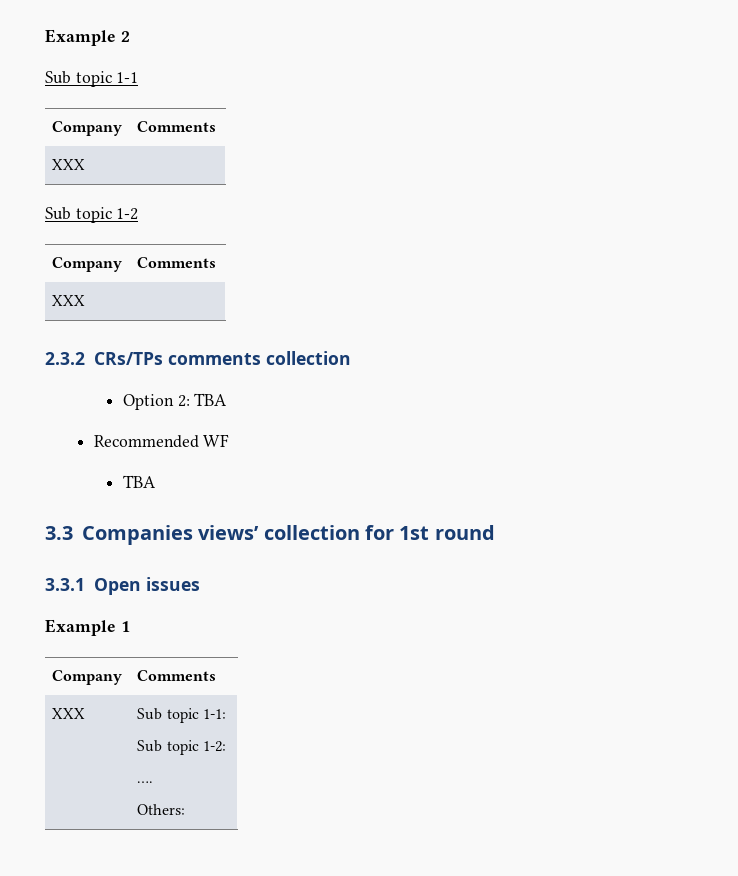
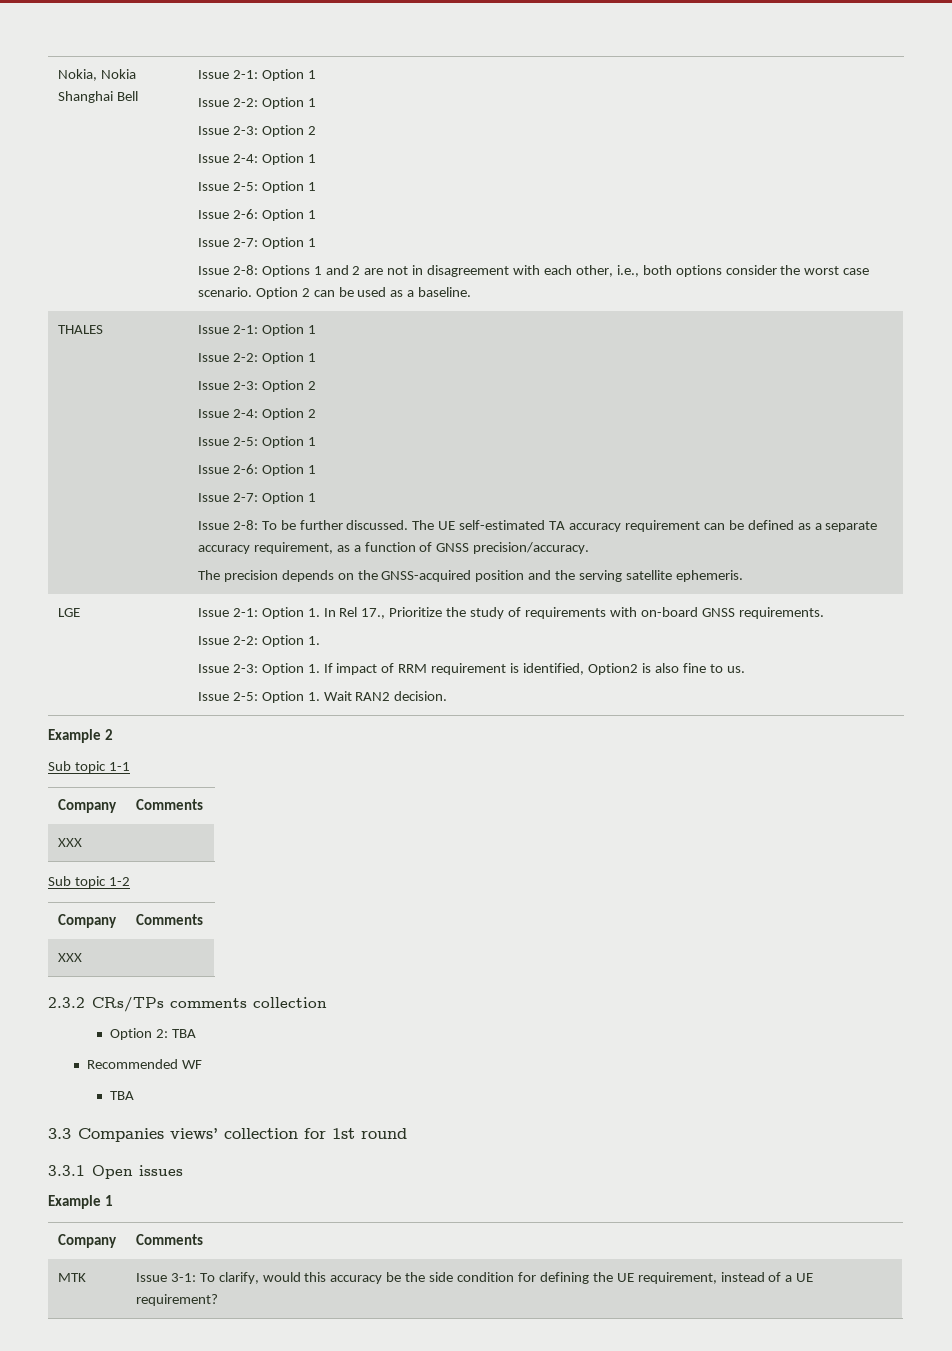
+ Nokia, Nokia Shanghai Bell | Issue 2-1: Option 1
+ Issue 2-2: Option 1
+ Issue 2-3: Option 2
+ Issue 2-4: Option 1
+ Issue 2-5: Option 1
+ Issue 2-6: Option 1
+ Issue 2-7: Option 1
+ Issue 2-8: Options 1 and 2 are not in disagreement with each other, i.e., both options consider the worst case scenario. Option 2 can be used as a baseline.
+ THALES | Issue 2-1: Option 1
+ Issue 2-2: Option 1
+ Issue 2-3: Option 2
+ Issue 2-4: Option 2
+ Issue 2-5: Option 1
+ Issue 2-6: Option 1
+ Issue 2-7: Option 1
+ Issue 2-8: To be further discussed. The UE self-estimated TA accuracy requirement can be defined as a separate accuracy requirement, as a function of GNSS precision/accuracy.
+ The precision depends on the GNSS-acquired position and the serving satellite ephemeris.
+ LGE | Issue 2-1: Option 1. In Rel 17., Prioritize the study of requirements with on-board GNSS requirements.
+ Issue 2-2: Option 1.
+ Issue 2-3: Option 1. If impact of RRM requirement is identified, Option2 is also fine to us.
+ Issue 2-5: Option 1. Wait RAN2 decision.
- XXX | Sub topic 1-1:
- Sub topic 1-2:
- ….
- Others:
+ MTK | Issue 3-1: To clarify, would this accuracy be the side condition for defining the UE requirement, instead of a UE requirement?

